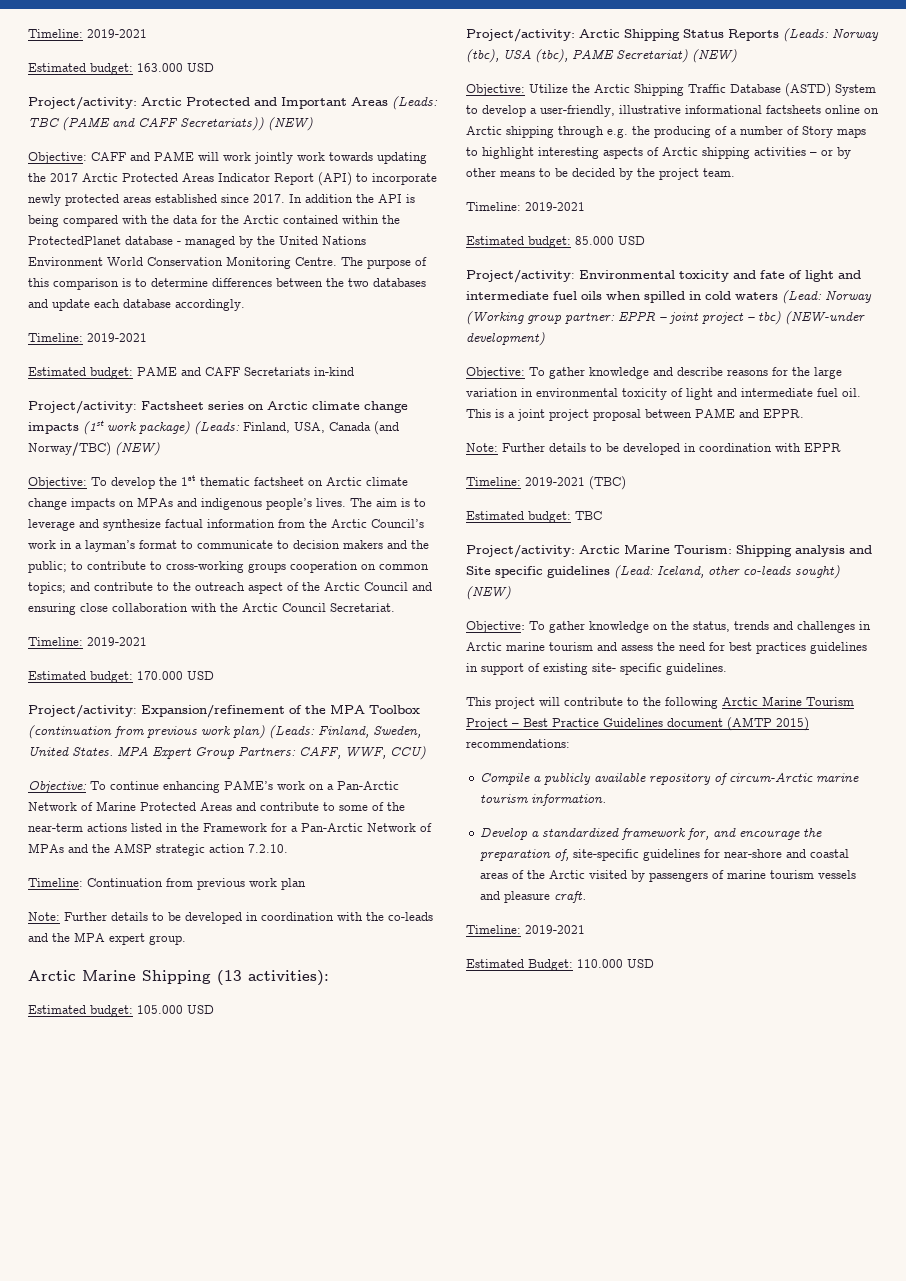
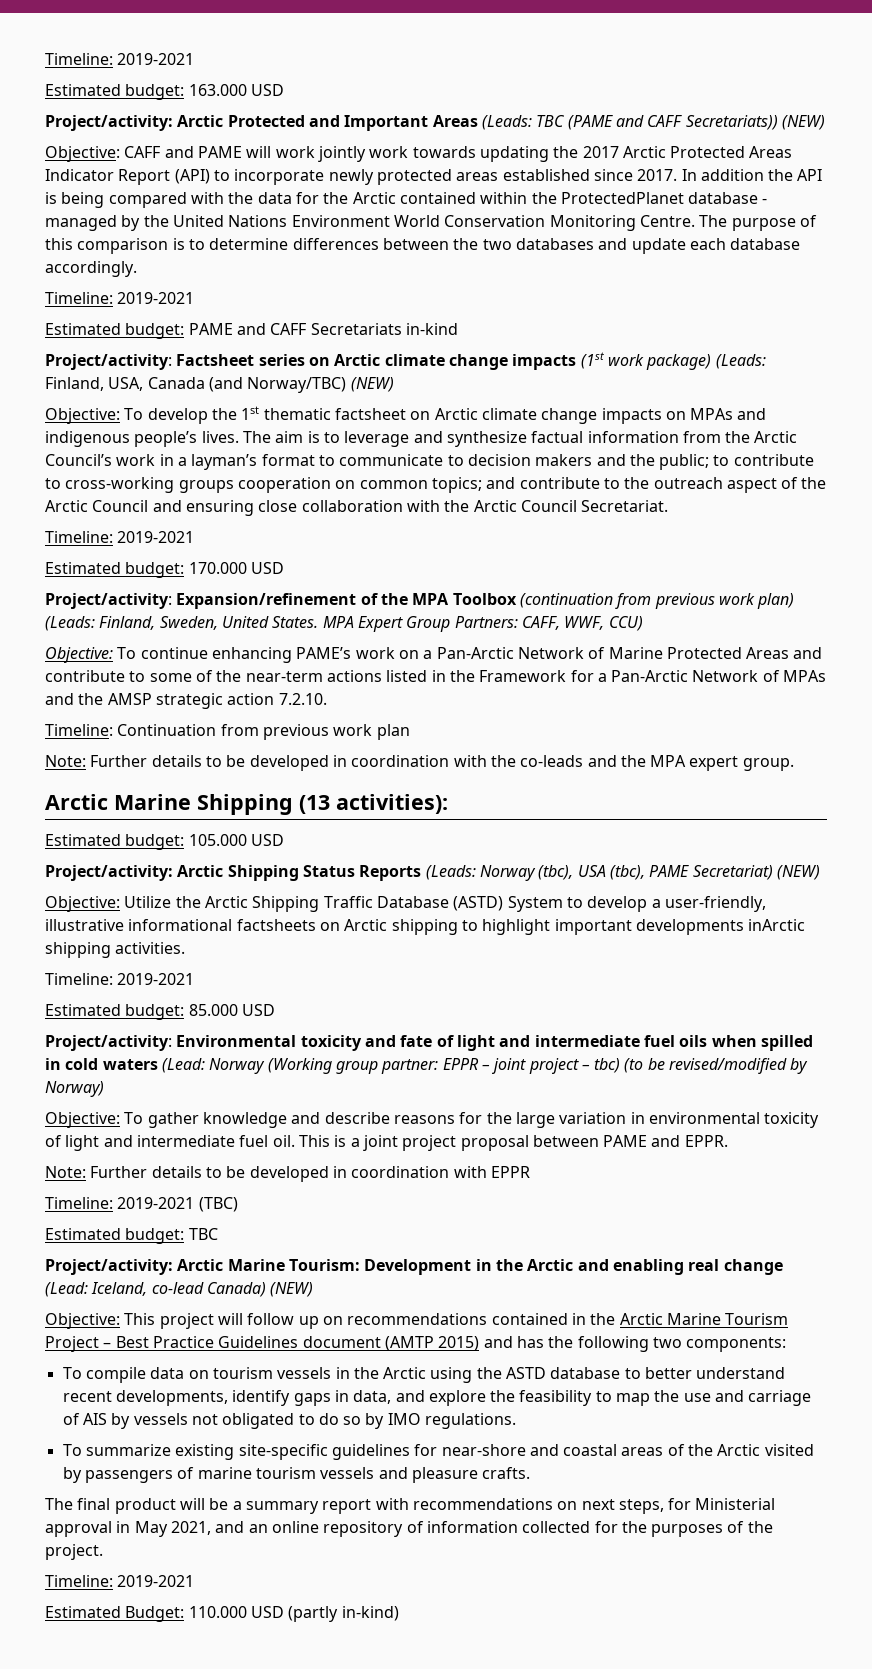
- Objective: Utilize the Arctic Shipping Traffic Database (ASTD) System to develop a user-friendly, illustrative informational factsheets online on Arctic shipping through e.g. the producing of a number of Story maps to highlight interesting aspects of Arctic shipping activities – or by other means to be decided by the project team.
+ Objective: Utilize the Arctic Shipping Traffic Database (ASTD) System to develop a user-friendly, illustrative informational factsheets on Arctic shipping to highlight important developments inArctic shipping activities.
- Project/activity: Environmental toxicity and fate of light and intermediate fuel oils when spilled in cold waters (Lead: Norway (Working group partner: EPPR – joint project – tbc) (NEW-under development)
+ Project/activity: Environmental toxicity and fate of light and intermediate fuel oils when spilled in cold waters (Lead: Norway (Working group partner: EPPR – joint project – tbc) (to be revised/modified by Norway)
- Project/activity: Arctic Marine Tourism: Shipping analysis and Site specific guidelines (Lead: Iceland, other co-leads sought) (NEW)
- Objective: To gather knowledge on the status, trends and challenges in Arctic marine tourism and assess the need for best practices guidelines in support of existing site- specific guidelines.
- This project will contribute to the following Arctic Marine Tourism Project – Best Practice Guidelines document (AMTP 2015) recommendations:
- Compile a publicly available repository of circum-Arctic marine tourism information.
- Develop a standardized framework for, and encourage the preparation of, site-specific guidelines for near-shore and coastal areas of the Arctic visited by passengers of marine tourism vessels and pleasure craft.
+ Project/activity: Arctic Marine Tourism: Development in the Arctic and enabling real change (Lead: Iceland, co-lead Canada) (NEW)
+ Objective: This project will follow up on recommendations contained in the Arctic Marine Tourism Project – Best Practice Guidelines document (AMTP 2015) and has the following two components:
+ To compile data on tourism vessels in the Arctic using the ASTD database to better understand recent developments, identify gaps in data, and explore the feasibility to map the use and carriage of AIS by vessels not obligated to do so by IMO regulations.
+ To summarize existing site-specific guidelines for near-shore and coastal areas of the Arctic visited by passengers of marine tourism vessels and pleasure crafts.
+ The final product will be a summary report with recommendations on next steps, for Ministerial approval in May 2021, and an online repository of information collected for the purposes of the project.
- Estimated Budget: 110.000 USD
+ Estimated Budget: 110.000 USD (partly in-kind)

